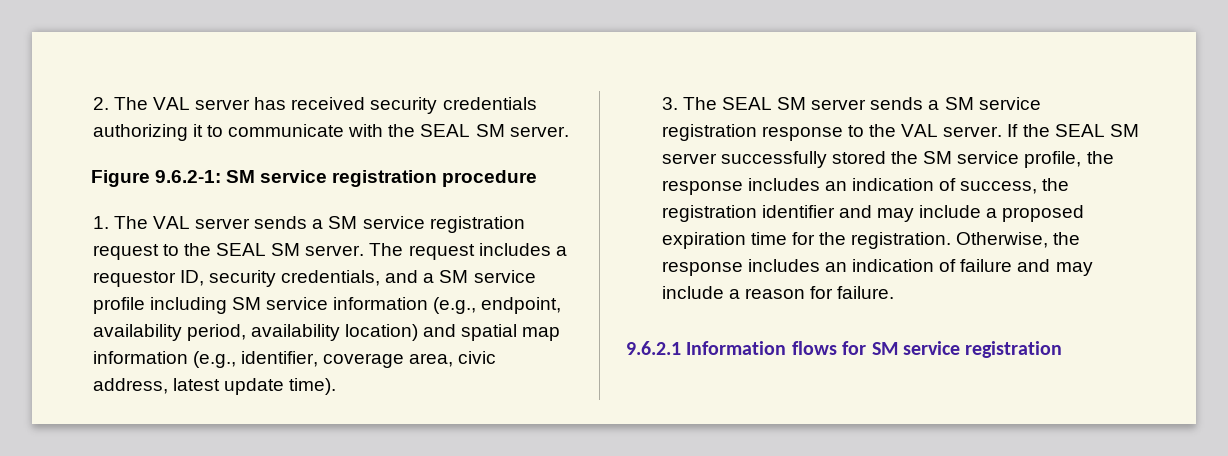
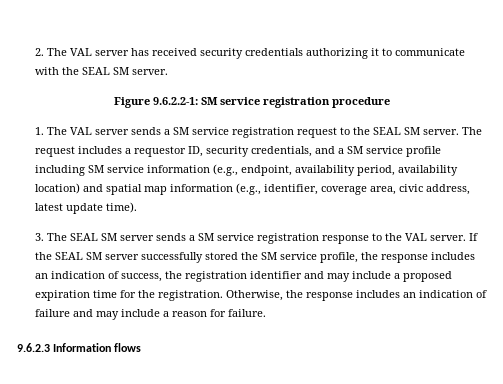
- Figure 9.6.2-1: SM service registration procedure
+ Figure 9.6.2.2-1: SM service registration procedure
- 9.6.2.1 Information flows for SM service registration
+ 9.6.2.3 Information flows

